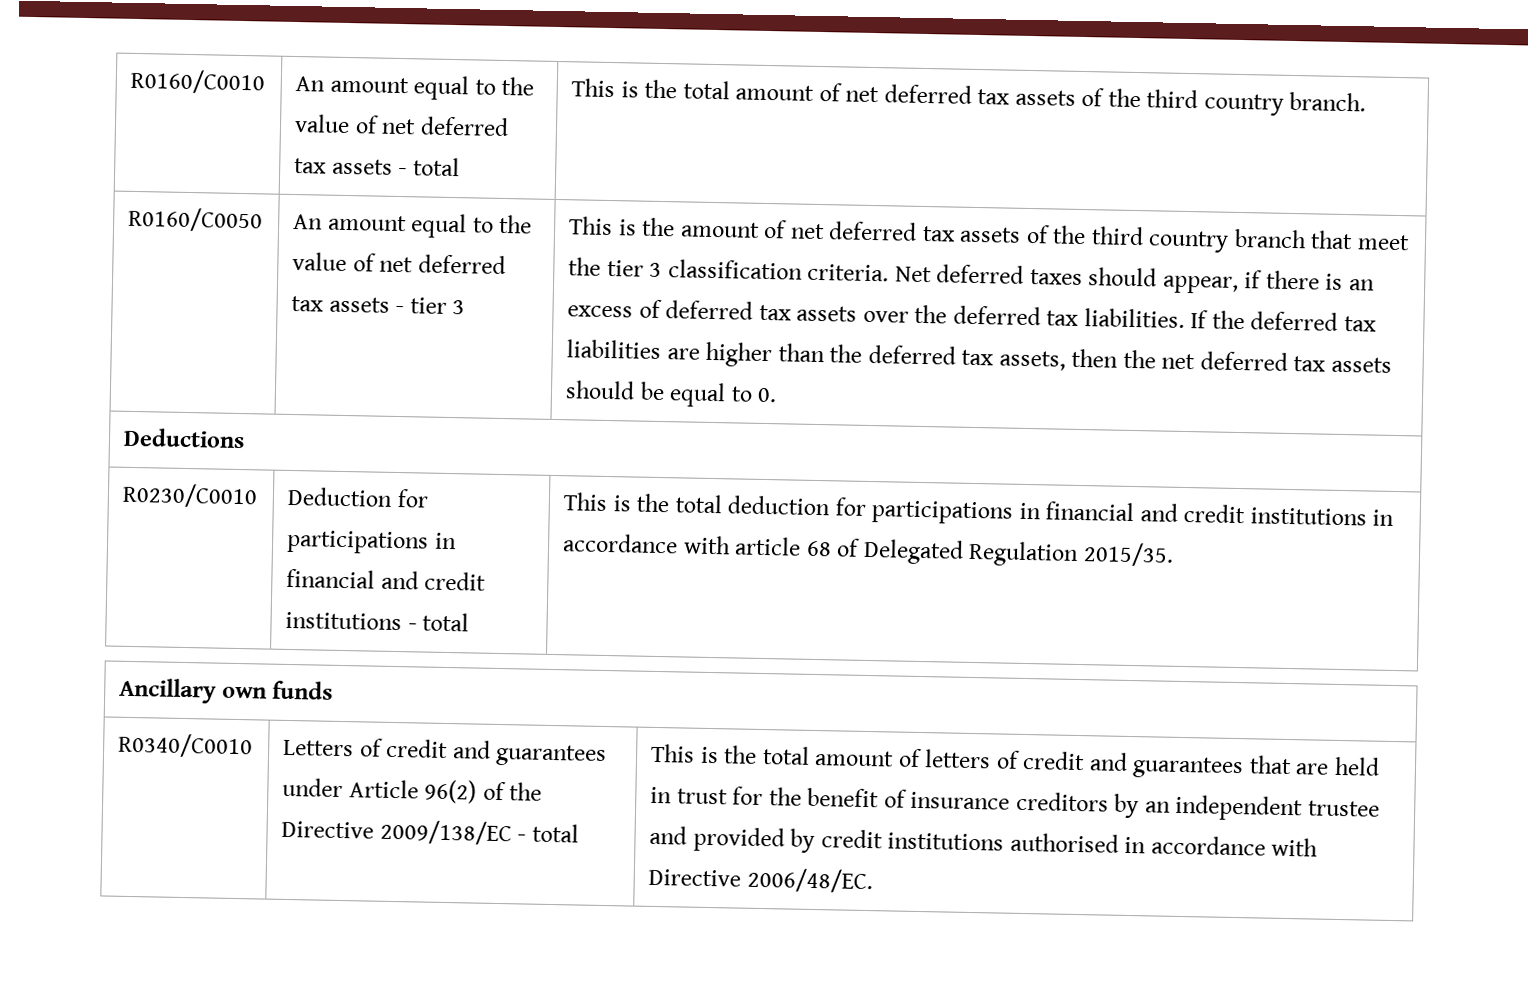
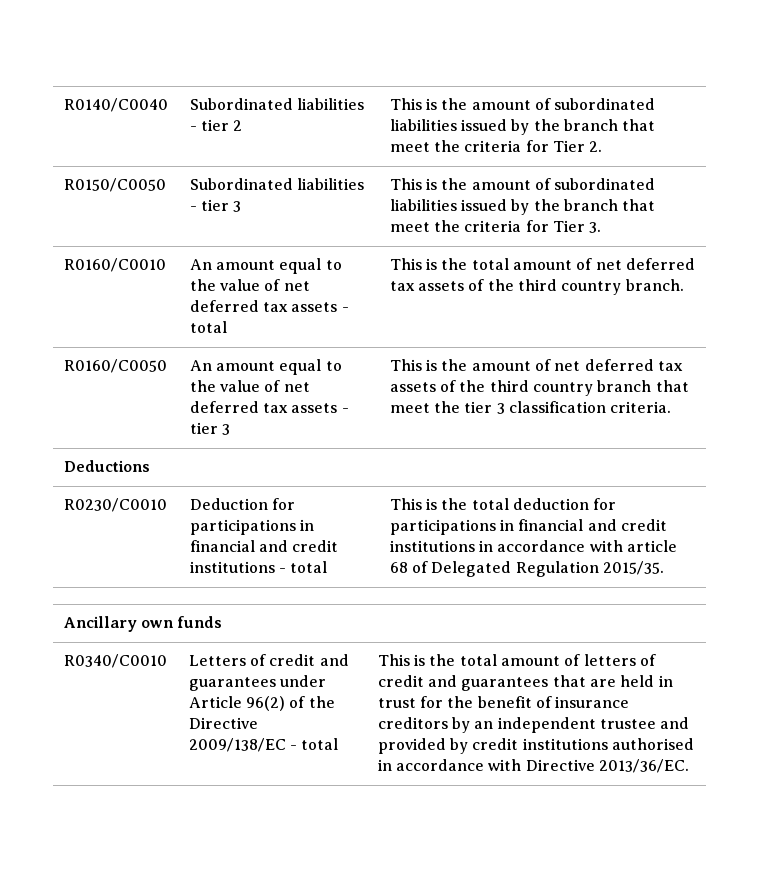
+ R0140/C0040 | Subordinated liabilities - tier 2 | This is the amount of subordinated liabilities issued by the branch that meet the criteria for Tier 2.
+ R0150/C0050 | Subordinated liabilities - tier 3 | This is the amount of subordinated liabilities issued by the branch that meet the criteria for Tier 3.
- Net deferred taxes should appear, if there is an excess of deferred tax assets over the deferred tax liabilities. If the deferred tax liabilities are higher than the deferred tax assets, then the net deferred tax assets should be equal to 0.
- This is the total amount of letters of credit and guarantees that are held in trust for the benefit of insurance creditors by an independent trustee and provided by credit institutions authorised in accordance with Directive 2006/48/EC.
+ This is the total amount of letters of credit and guarantees that are held in trust for the benefit of insurance creditors by an independent trustee and provided by credit institutions authorised in accordance with Directive 2013/36/EC.

